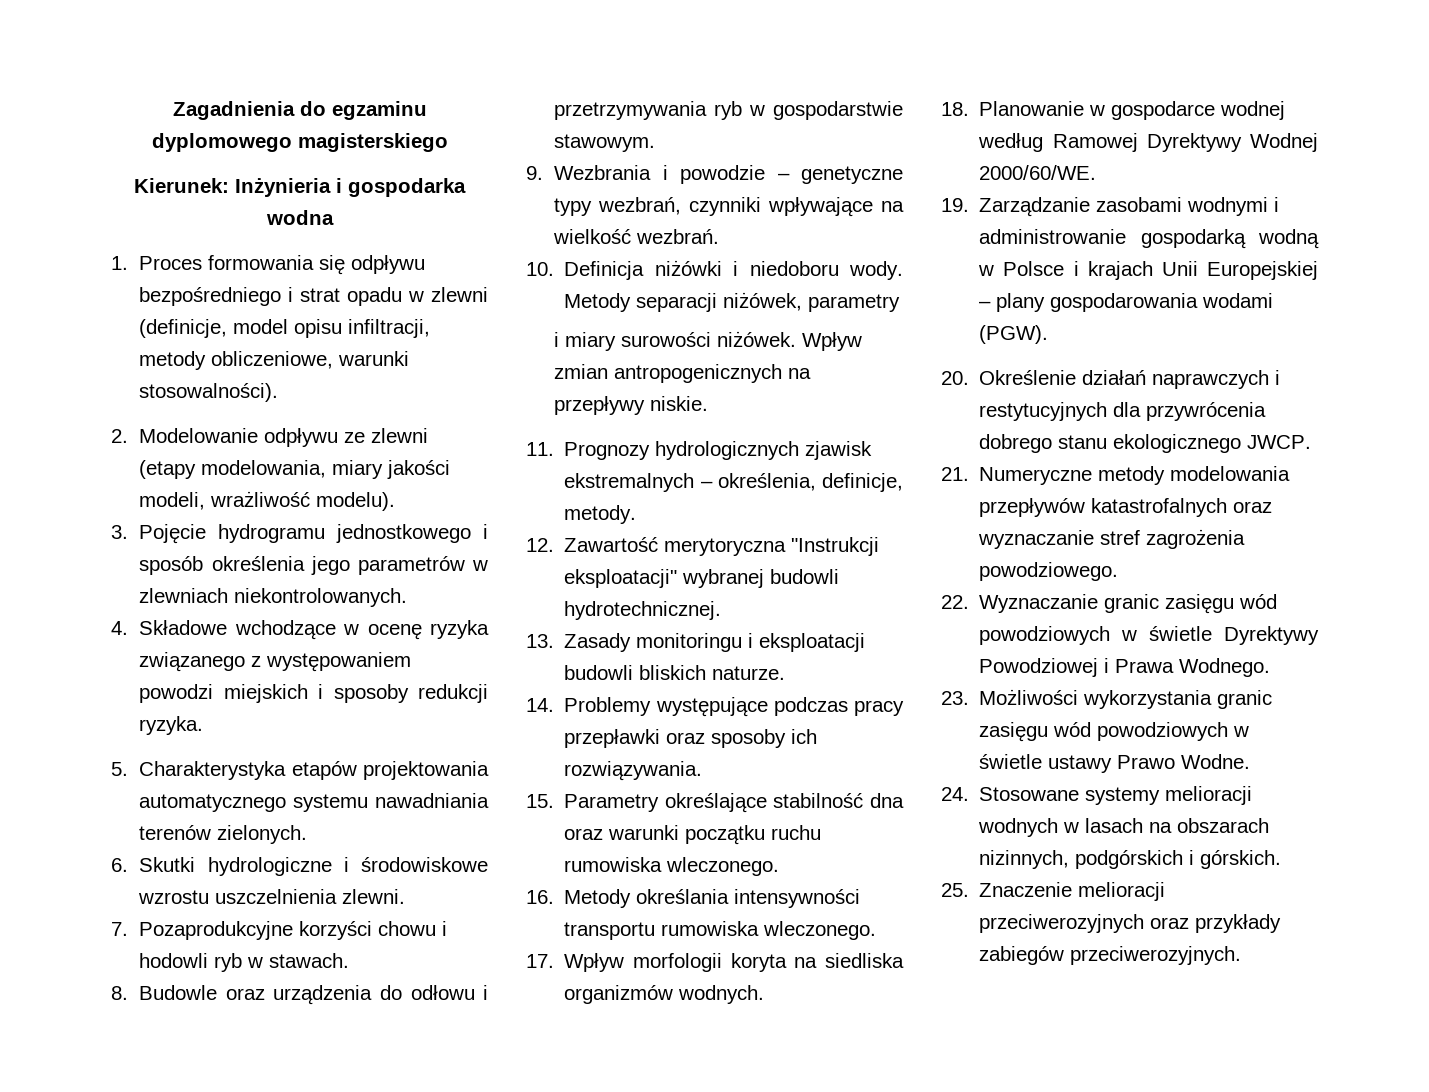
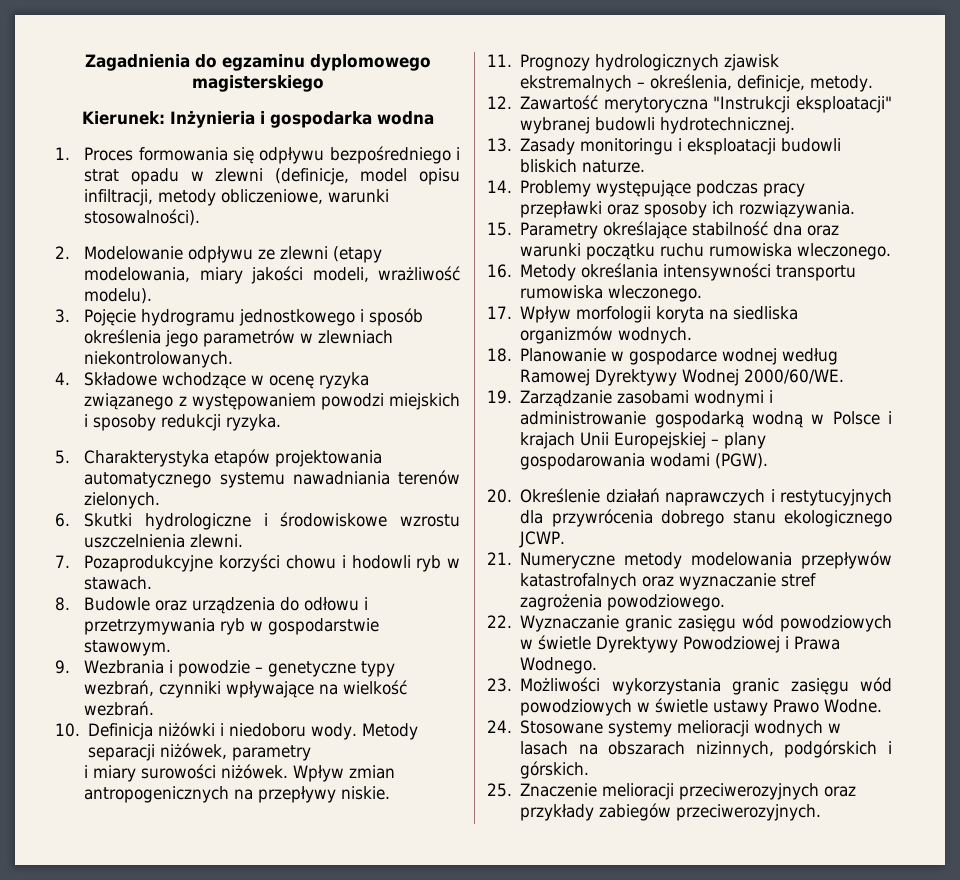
- 20. Określenie działań naprawczych i restytucyjnych dla przywrócenia dobrego stanu ekologicznego JWCP.
+ 20. Określenie działań naprawczych i restytucyjnych dla przywrócenia dobrego stanu ekologicznego JCWP.

